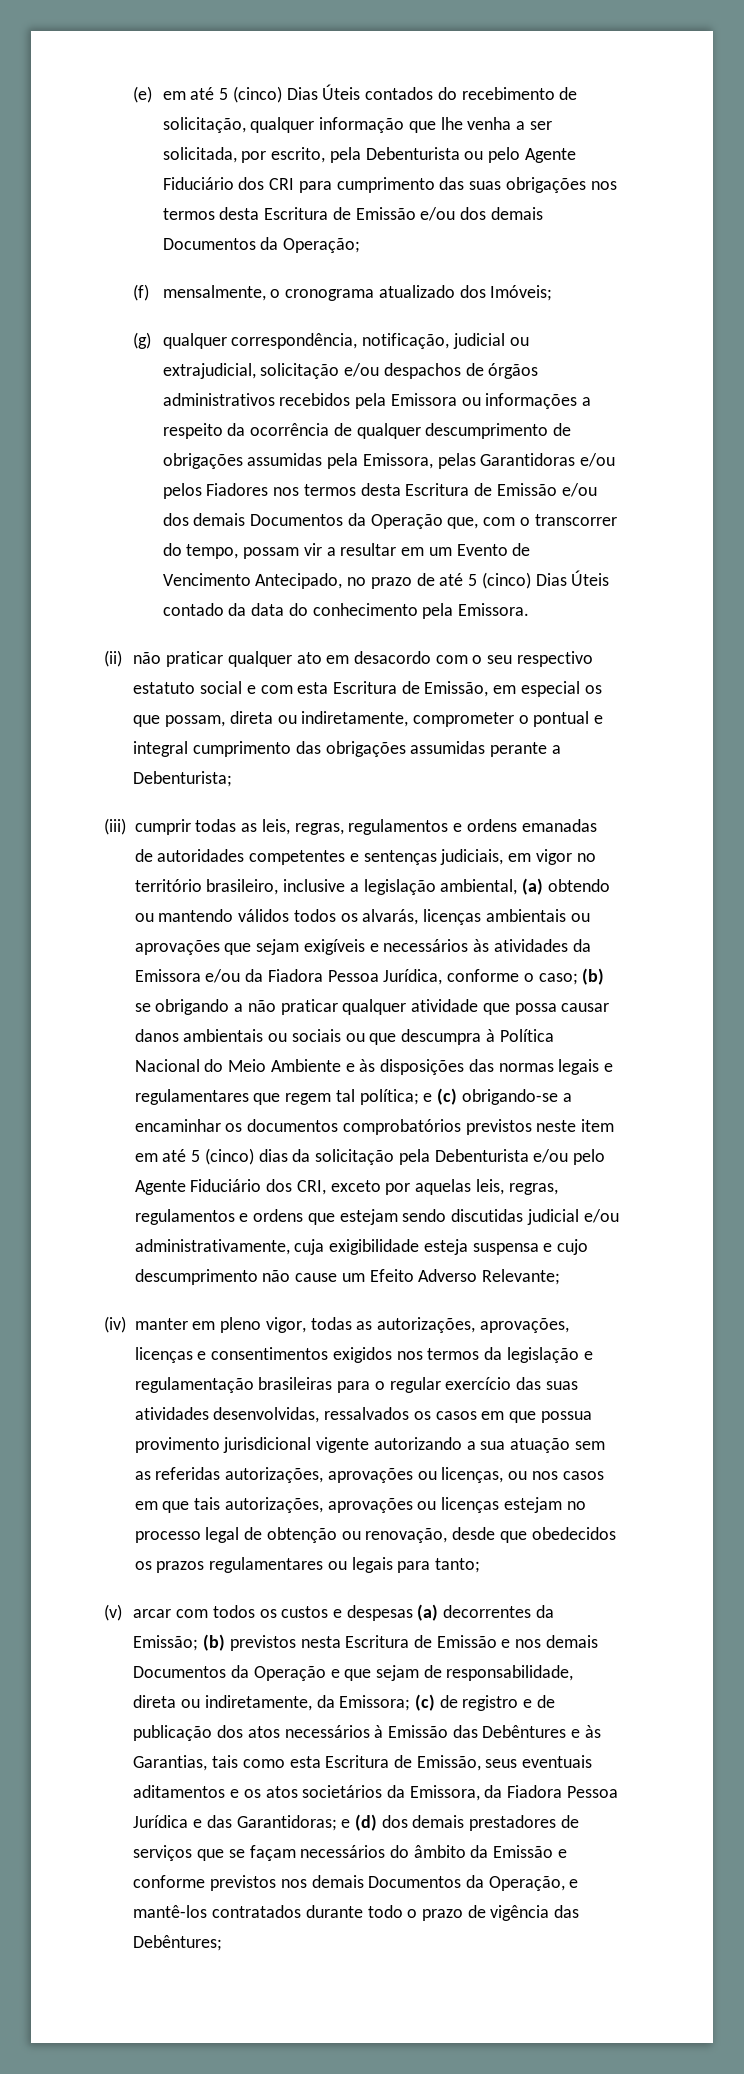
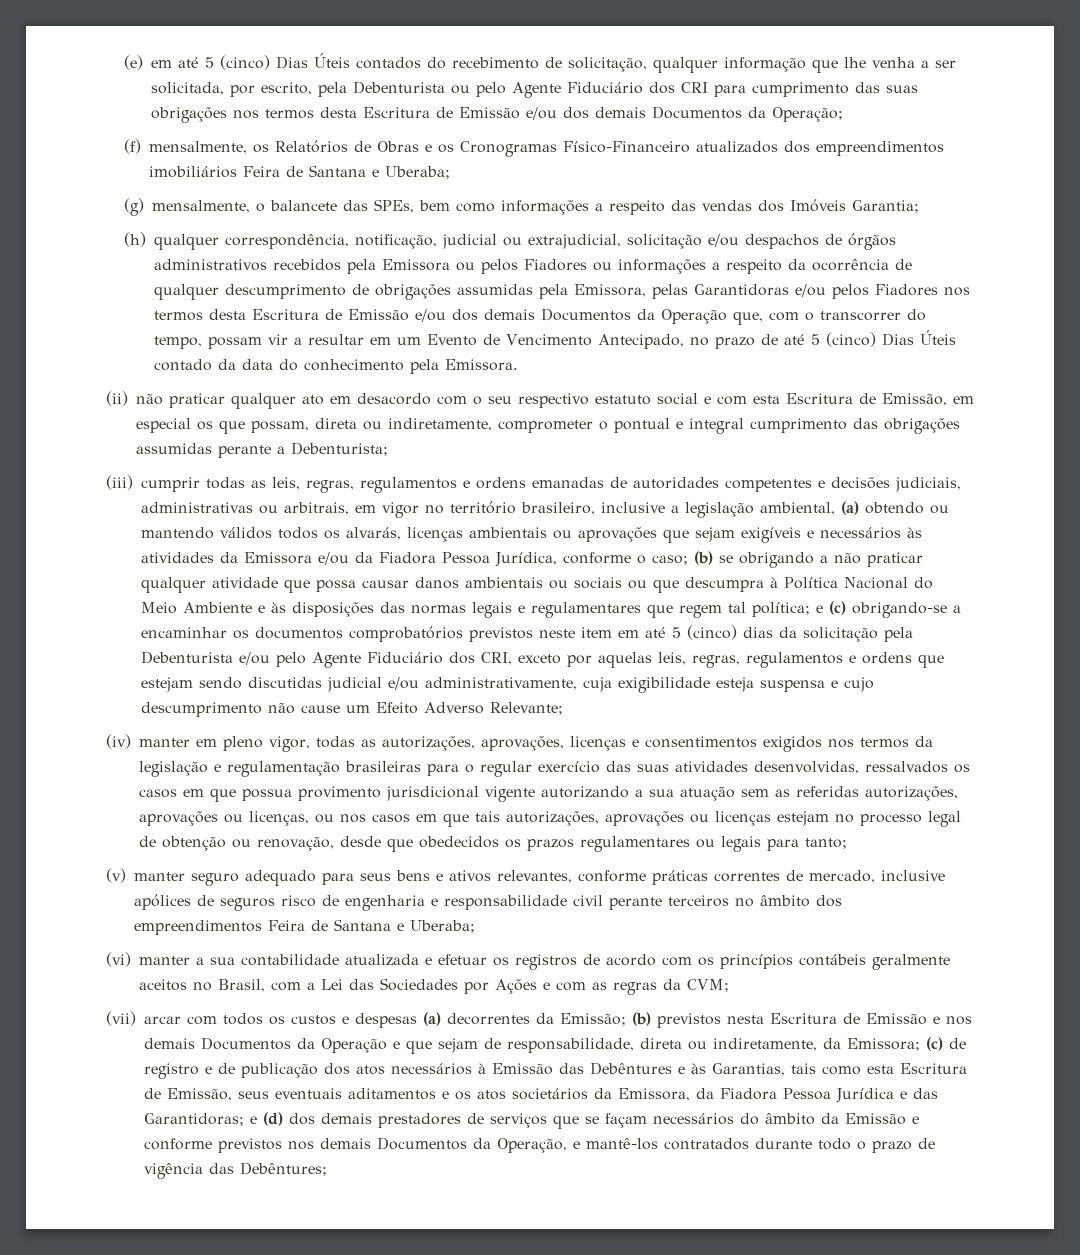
- (f) mensalmente, o cronograma atualizado dos Imóveis;
- (g) qualquer correspondência, notificação, judicial ou extrajudicial, solicitação e/ou despachos de órgãos administrativos recebidos pela Emissora ou informações a respeito da ocorrência de qualquer descumprimento de obrigações assumidas pela Emissora, pelas Garantidoras e/ou pelos Fiadores nos termos desta Escritura de Emissão e/ou dos demais Documentos da Operação que, com o transcorrer do tempo, possam vir a resultar em um Evento de Vencimento Antecipado, no prazo de até 5 (cinco) Dias Úteis contado da data do conhecimento pela Emissora.
+ (f) mensalmente, os Relatórios de Obras e os Cronogramas Físico-Financeiro atualizados dos empreendimentos imobiliários Feira de Santana e Uberaba;
+ (g) mensalmente, o balancete das SPEs, bem como informações a respeito das vendas dos Imóveis Garantia;
+ (h) qualquer correspondência, notificação, judicial ou extrajudicial, solicitação e/ou despachos de órgãos administrativos recebidos pela Emissora ou pelos Fiadores ou informações a respeito da ocorrência de qualquer descumprimento de obrigações assumidas pela Emissora, pelas Garantidoras e/ou pelos Fiadores nos termos desta Escritura de Emissão e/ou dos demais Documentos da Operação que, com o transcorrer do tempo, possam vir a resultar em um Evento de Vencimento Antecipado, no prazo de até 5 (cinco) Dias Úteis contado da data do conhecimento pela Emissora.
- (iii) cumprir todas as leis, regras, regulamentos e ordens emanadas de autoridades competentes e sentenças judiciais, em vigor no território brasileiro, inclusive a legislação ambiental, (a) obtendo ou mantendo válidos todos os alvarás, licenças ambientais ou aprovações que sejam exigíveis e necessários às atividades da Emissora e/ou da Fiadora Pessoa Jurídica, conforme o caso;
+ (iii) cumprir todas as leis, regras, regulamentos e ordens emanadas de autoridades competentes e decisões judiciais, administrativas ou arbitrais, em vigor no território brasileiro, inclusive a legislação ambiental, (a) obtendo ou mantendo válidos todos os alvarás, licenças ambientais ou aprovações que sejam exigíveis e necessários às atividades da Emissora e/ou da Fiadora Pessoa Jurídica, conforme o caso;
- (v) arcar com todos os custos e despesas (a) decorrentes da Emissão;
+ (v) manter seguro adequado para seus bens e ativos relevantes, conforme práticas correntes de mercado, inclusive apólices de seguros risco de engenharia e responsabilidade civil perante terceiros no âmbito dos empreendimentos Feira de Santana e Uberaba;
+ (vi) manter a sua contabilidade atualizada e efetuar os registros de acordo com os princípios contábeis geralmente aceitos no Brasil, com a Lei das Sociedades por Ações e com as regras da CVM;
+ (vii) arcar com todos os custos e despesas (a) decorrentes da Emissão;

